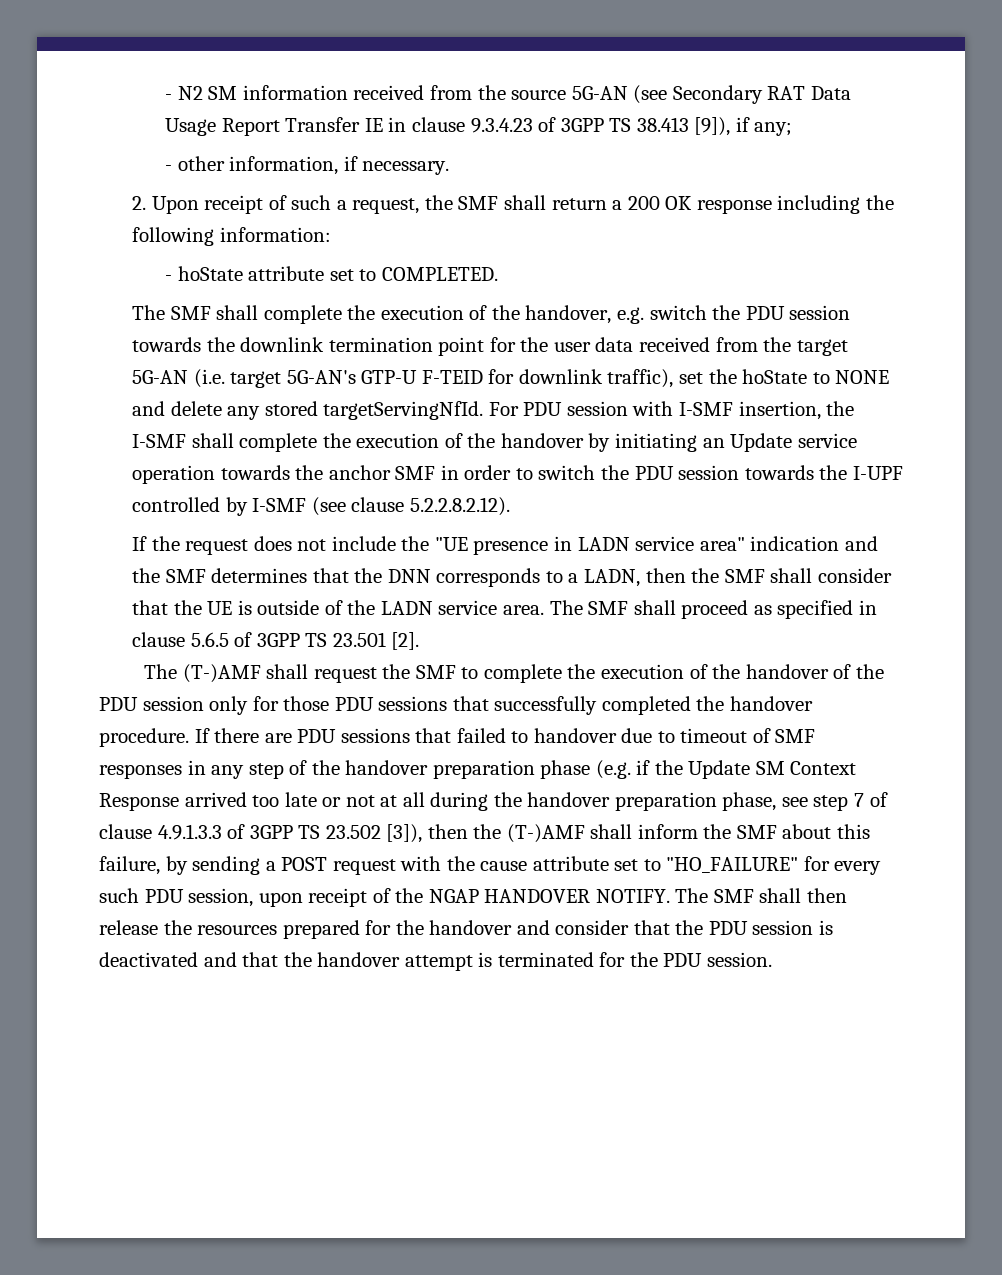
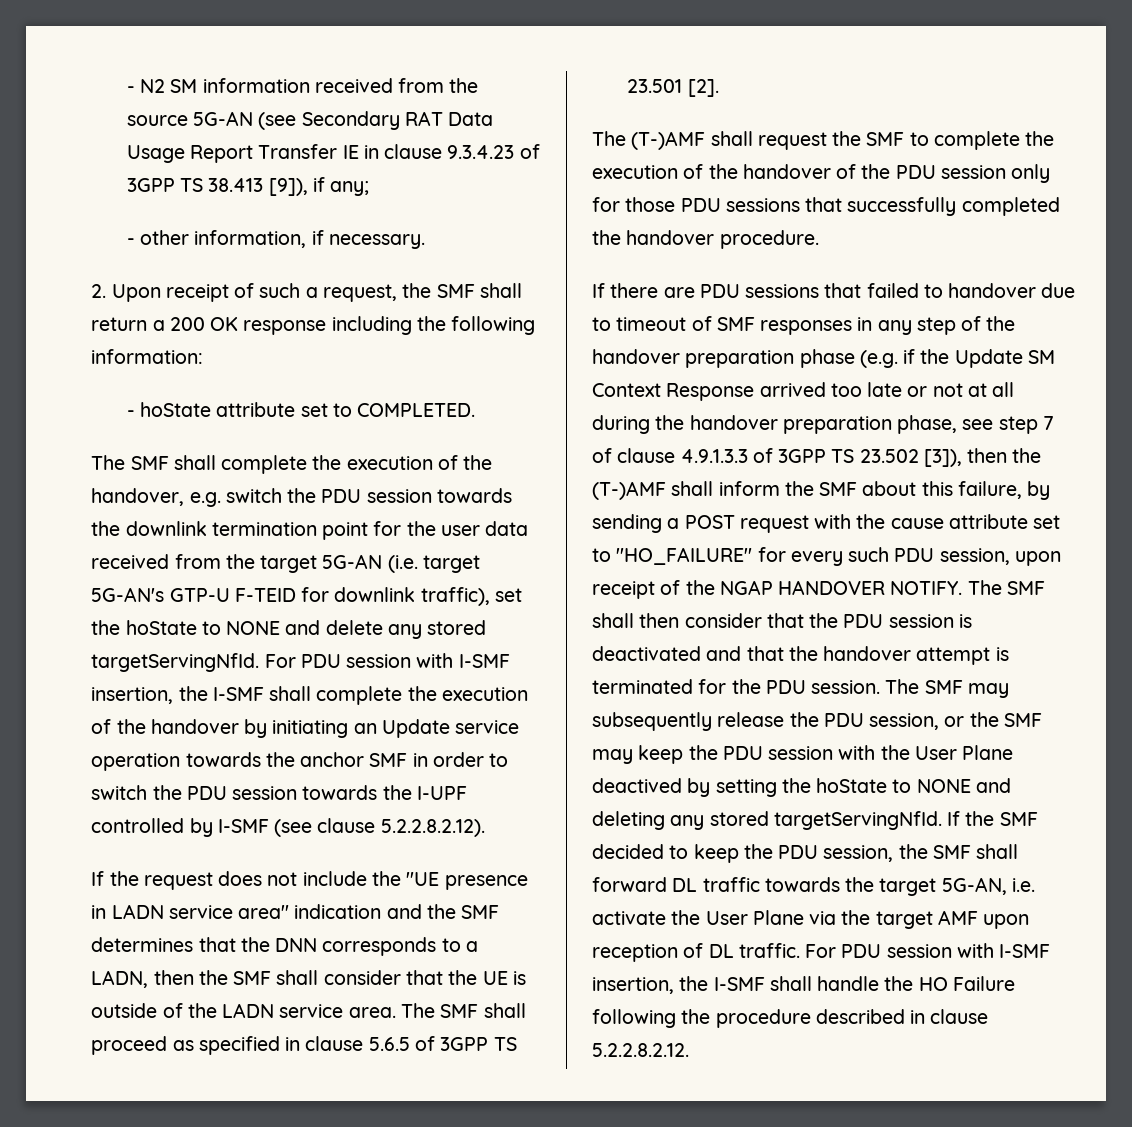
- The (T-)AMF shall request the SMF to complete the execution of the handover of the PDU session only for those PDU sessions that successfully completed the handover procedure. If there are PDU sessions that failed to handover due to timeout of SMF responses in any step of the handover preparation phase (e.g. if the Update SM Context Response arrived too late or not at all during the handover preparation phase, see step 7 of clause 4.9.1.3.3 of 3GPP TS 23.502 [3]), then the (T-)AMF shall inform the SMF about this failure, by sending a POST request with the cause attribute set to "HO_FAILURE" for every such PDU session, upon receipt of the NGAP HANDOVER NOTIFY.
+ The (T-)AMF shall request the SMF to complete the execution of the handover of the PDU session only for those PDU sessions that successfully completed the handover procedure.
+ If there are PDU sessions that failed to handover due to timeout of SMF responses in any step of the handover preparation phase (e.g. if the Update SM Context Response arrived too late or not at all during the handover preparation phase, see step 7 of clause 4.9.1.3.3 of 3GPP TS 23.502 [3]), then the (T-)AMF shall inform the SMF about this failure, by sending a POST request with the cause attribute set to "HO_FAILURE" for every such PDU session, upon receipt of the NGAP HANDOVER NOTIFY.
- The SMF shall then release the resources prepared for the handover and consider that the PDU session is deactivated and that the handover attempt is terminated for the PDU session.
+ The SMF shall then consider that the PDU session is deactivated and that the handover attempt is terminated for the PDU session.
+ The SMF may subsequently release the PDU session, or the SMF may keep the PDU session with the User Plane deactived by setting the hoState to NONE and deleting any stored targetServingNfId. If the SMF decided to keep the PDU session, the SMF shall forward DL traffic towards the target 5G-AN, i.e. activate the User Plane via the target AMF upon reception of DL traffic. For PDU session with I-SMF insertion, the I-SMF shall handle the HO Failure following the procedure described in clause 5.2.2.8.2.12.

